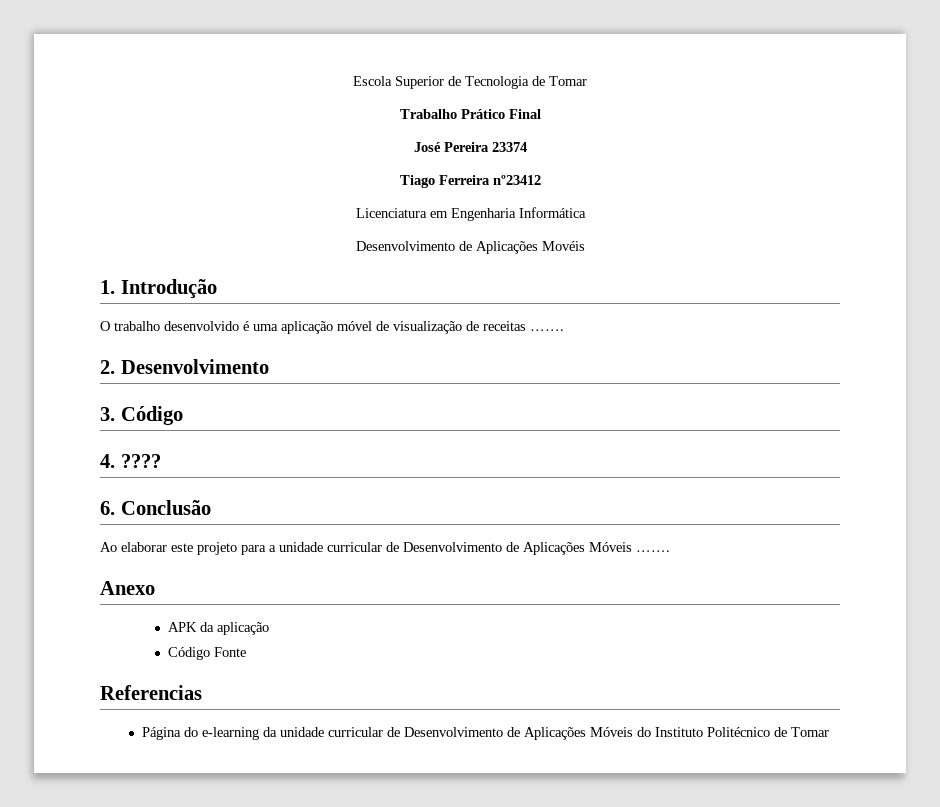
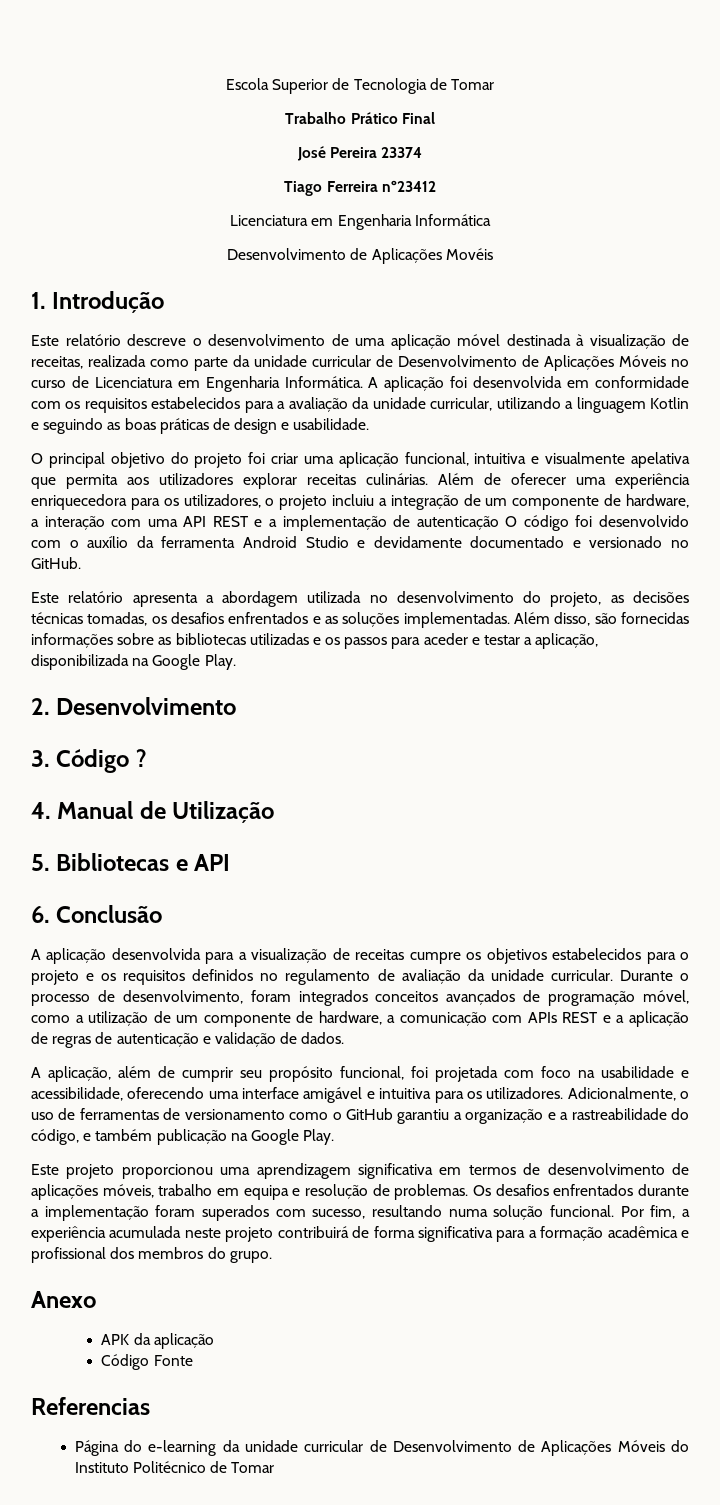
- O trabalho desenvolvido é uma aplicação móvel de visualização de receitas …….
+ Este relatório descreve o desenvolvimento de uma aplicação móvel destinada à visualização de receitas, realizada como parte da unidade curricular de Desenvolvimento de Aplicações Móveis no curso de Licenciatura em Engenharia Informática. A aplicação foi desenvolvida em conformidade com os requisitos estabelecidos para a avaliação da unidade curricular, utilizando a linguagem Kotlin e seguindo as boas práticas de design e usabilidade.
+ O principal objetivo do projeto foi criar uma aplicação funcional, intuitiva e visualmente apelativa que permita aos utilizadores explorar receitas culinárias. Além de oferecer uma experiência enriquecedora para os utilizadores, o projeto incluiu a integração de um componente de hardware, a interação com uma API REST e a implementação de autenticação O código foi desenvolvido com o auxílio da ferramenta Android Studio e devidamente documentado e versionado no GitHub.
+ Este relatório apresenta a abordagem utilizada no desenvolvimento do projeto, as decisões técnicas tomadas, os desafios enfrentados e as soluções implementadas. Além disso, são fornecidas informações sobre as bibliotecas utilizadas e os passos para aceder e testar a aplicação, disponibilizada na Google Play.
  2. Desenvolvimento
- 3. Código
- 4. ????
+ 3. Código ?
+ 4. Manual de Utilização
+ 5. Bibliotecas e API
  6. Conclusão
- Ao elaborar este projeto para a unidade curricular de Desenvolvimento de Aplicações Móveis …….
+ A aplicação desenvolvida para a visualização de receitas cumpre os objetivos estabelecidos para o projeto e os requisitos definidos no regulamento de avaliação da unidade curricular. Durante o processo de desenvolvimento, foram integrados conceitos avançados de programação móvel, como a utilização de um componente de hardware, a comunicação com APIs REST e a aplicação de regras de autenticação e validação de dados.
+ A aplicação, além de cumprir seu propósito funcional, foi projetada com foco na usabilidade e acessibilidade, oferecendo uma interface amigável e intuitiva para os utilizadores. Adicionalmente, o uso de ferramentas de versionamento como o GitHub garantiu a organização e a rastreabilidade do código, e também publicação na Google Play.
+ Este projeto proporcionou uma aprendizagem significativa em termos de desenvolvimento de aplicações móveis, trabalho em equipa e resolução de problemas. Os desafios enfrentados durante a implementação foram superados com sucesso, resultando numa solução funcional. Por fim, a experiência acumulada neste projeto contribuirá de forma significativa para a formação acadêmica e profissional dos membros do grupo.

